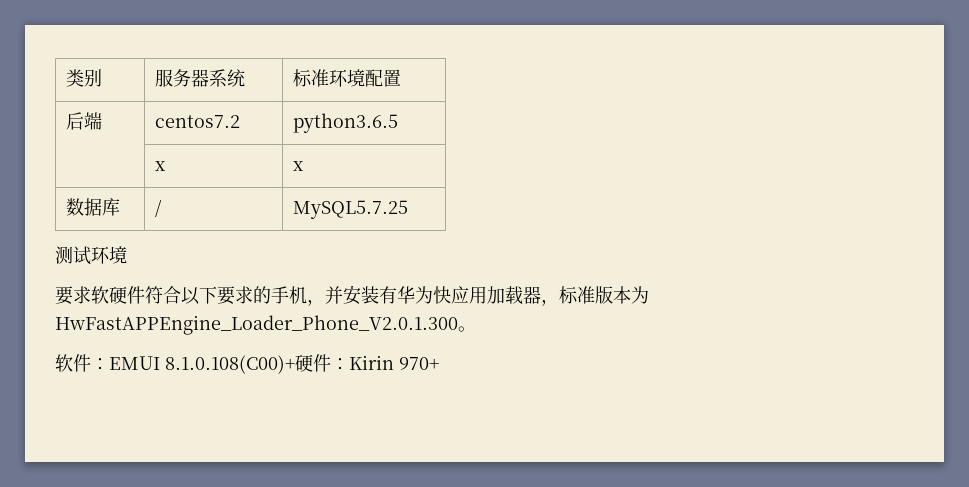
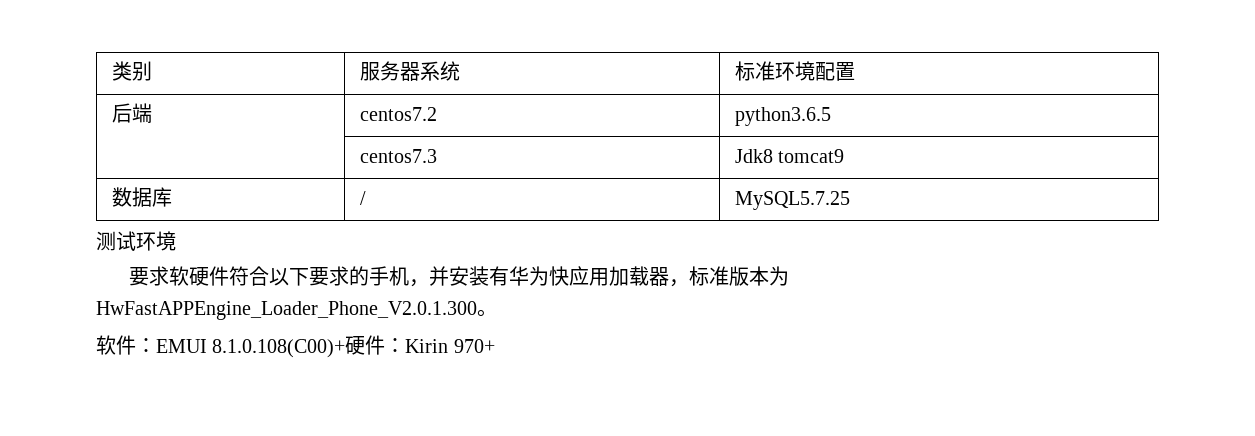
- | x | x
+ | centos7.3 | Jdk8 tomcat9

